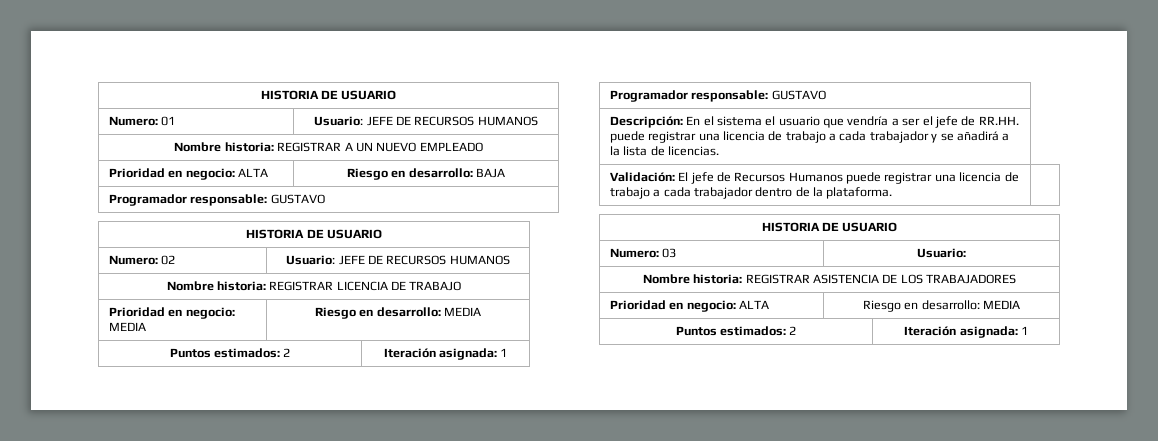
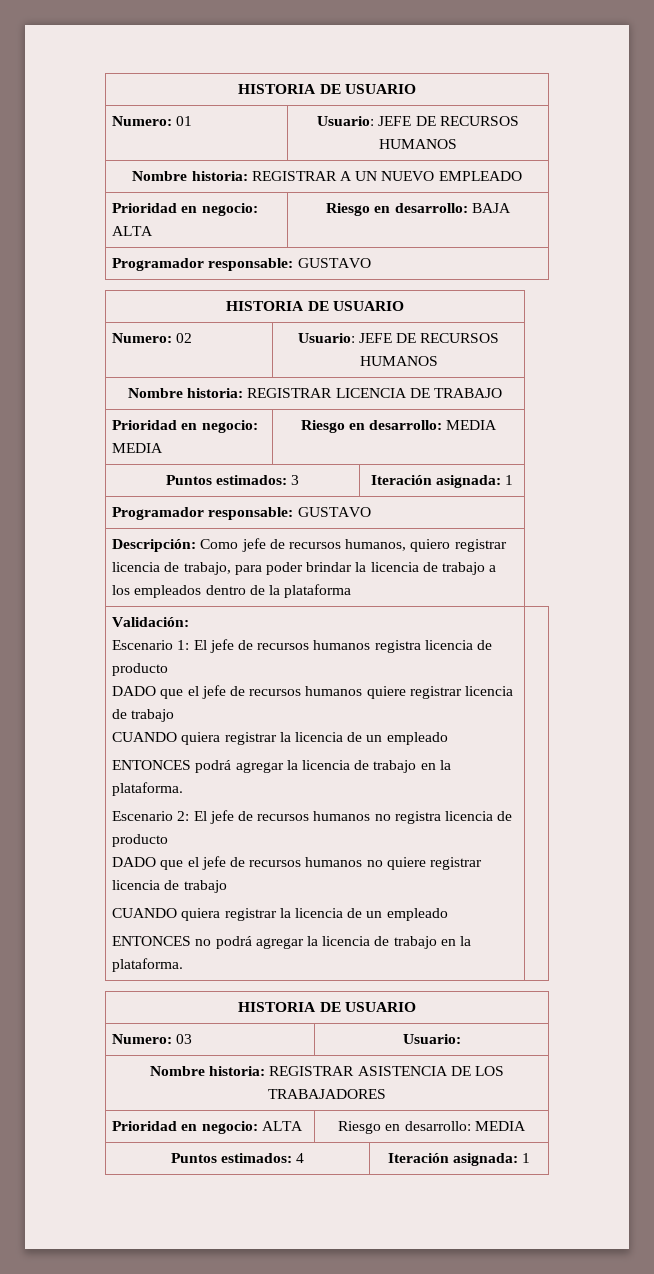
  Prioridad en negocio: MEDIA | Riesgo en desarrollo: MEDIA
- Puntos estimados: 2 | Iteración asignada: 1
+ Puntos estimados: 3 | Iteración asignada: 1
- Descripción: En el sistema el usuario que vendría a ser el jefe de RR.HH. puede registrar una licencia de trabajo a cada trabajador y se añadirá a la lista de licencias.
+ Descripción: Como jefe de recursos humanos, quiero registrar licencia de trabajo, para poder brindar la licencia de trabajo a los empleados dentro de la plataforma
- Validación: El jefe de Recursos Humanos puede registrar una licencia de trabajo a cada trabajador dentro de la plataforma.
+ Validación:
+ Escenario 1: El jefe de recursos humanos registra licencia de producto
+ DADO que el jefe de recursos humanos quiere registrar licencia de trabajo
+ CUANDO quiera registrar la licencia de un empleado
+ ENTONCES podrá agregar la licencia de trabajo en la plataforma.
+ Escenario 2: El jefe de recursos humanos no registra licencia de producto
+ DADO que el jefe de recursos humanos no quiere registrar licencia de trabajo
+ CUANDO quiera registrar la licencia de un empleado
+ ENTONCES no podrá agregar la licencia de trabajo en la plataforma.
  Prioridad en negocio: ALTA | Riesgo en desarrollo: MEDIA
- Puntos estimados: 2 | Iteración asignada: 1
+ Puntos estimados: 4 | Iteración asignada: 1

